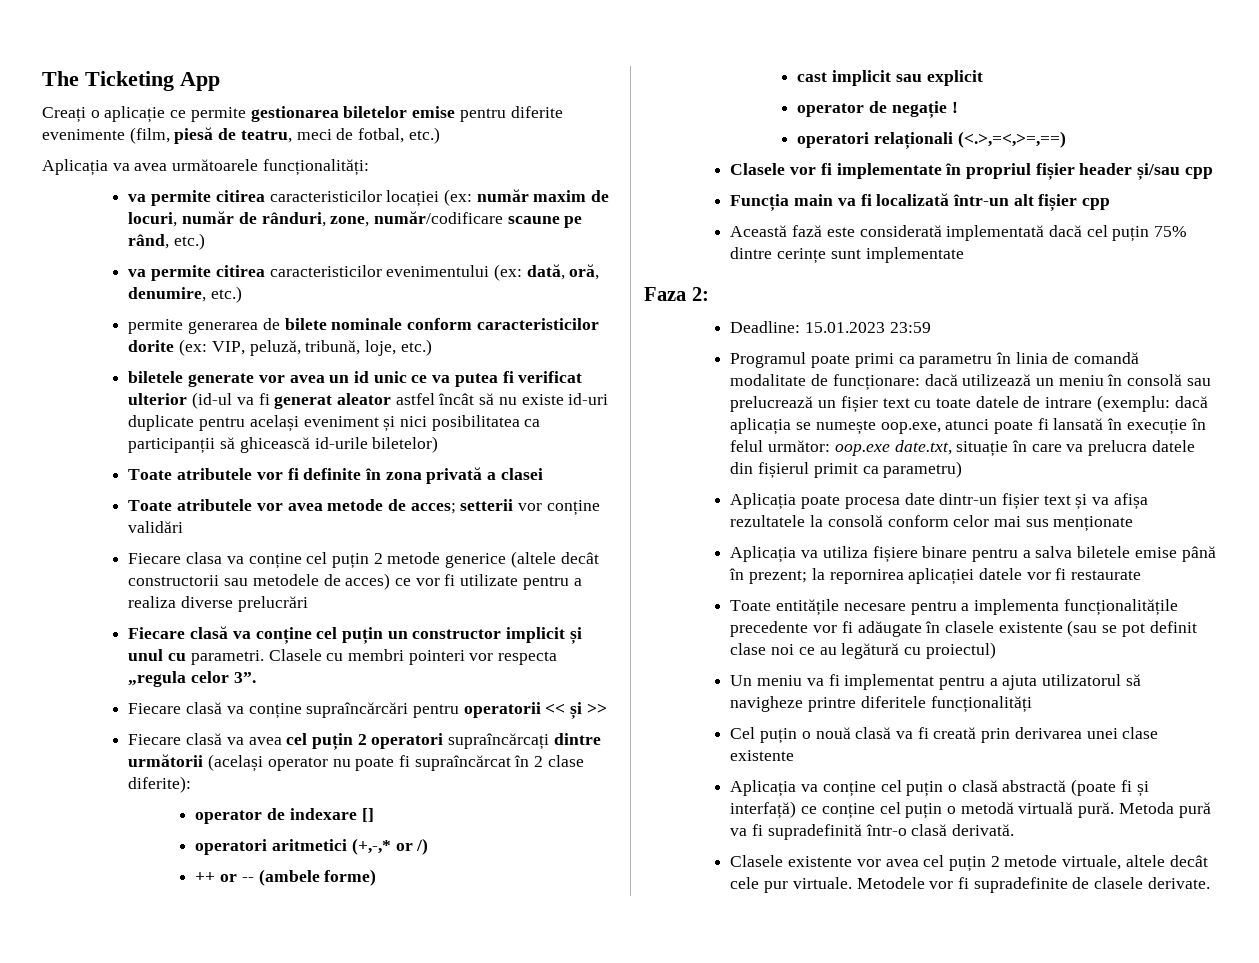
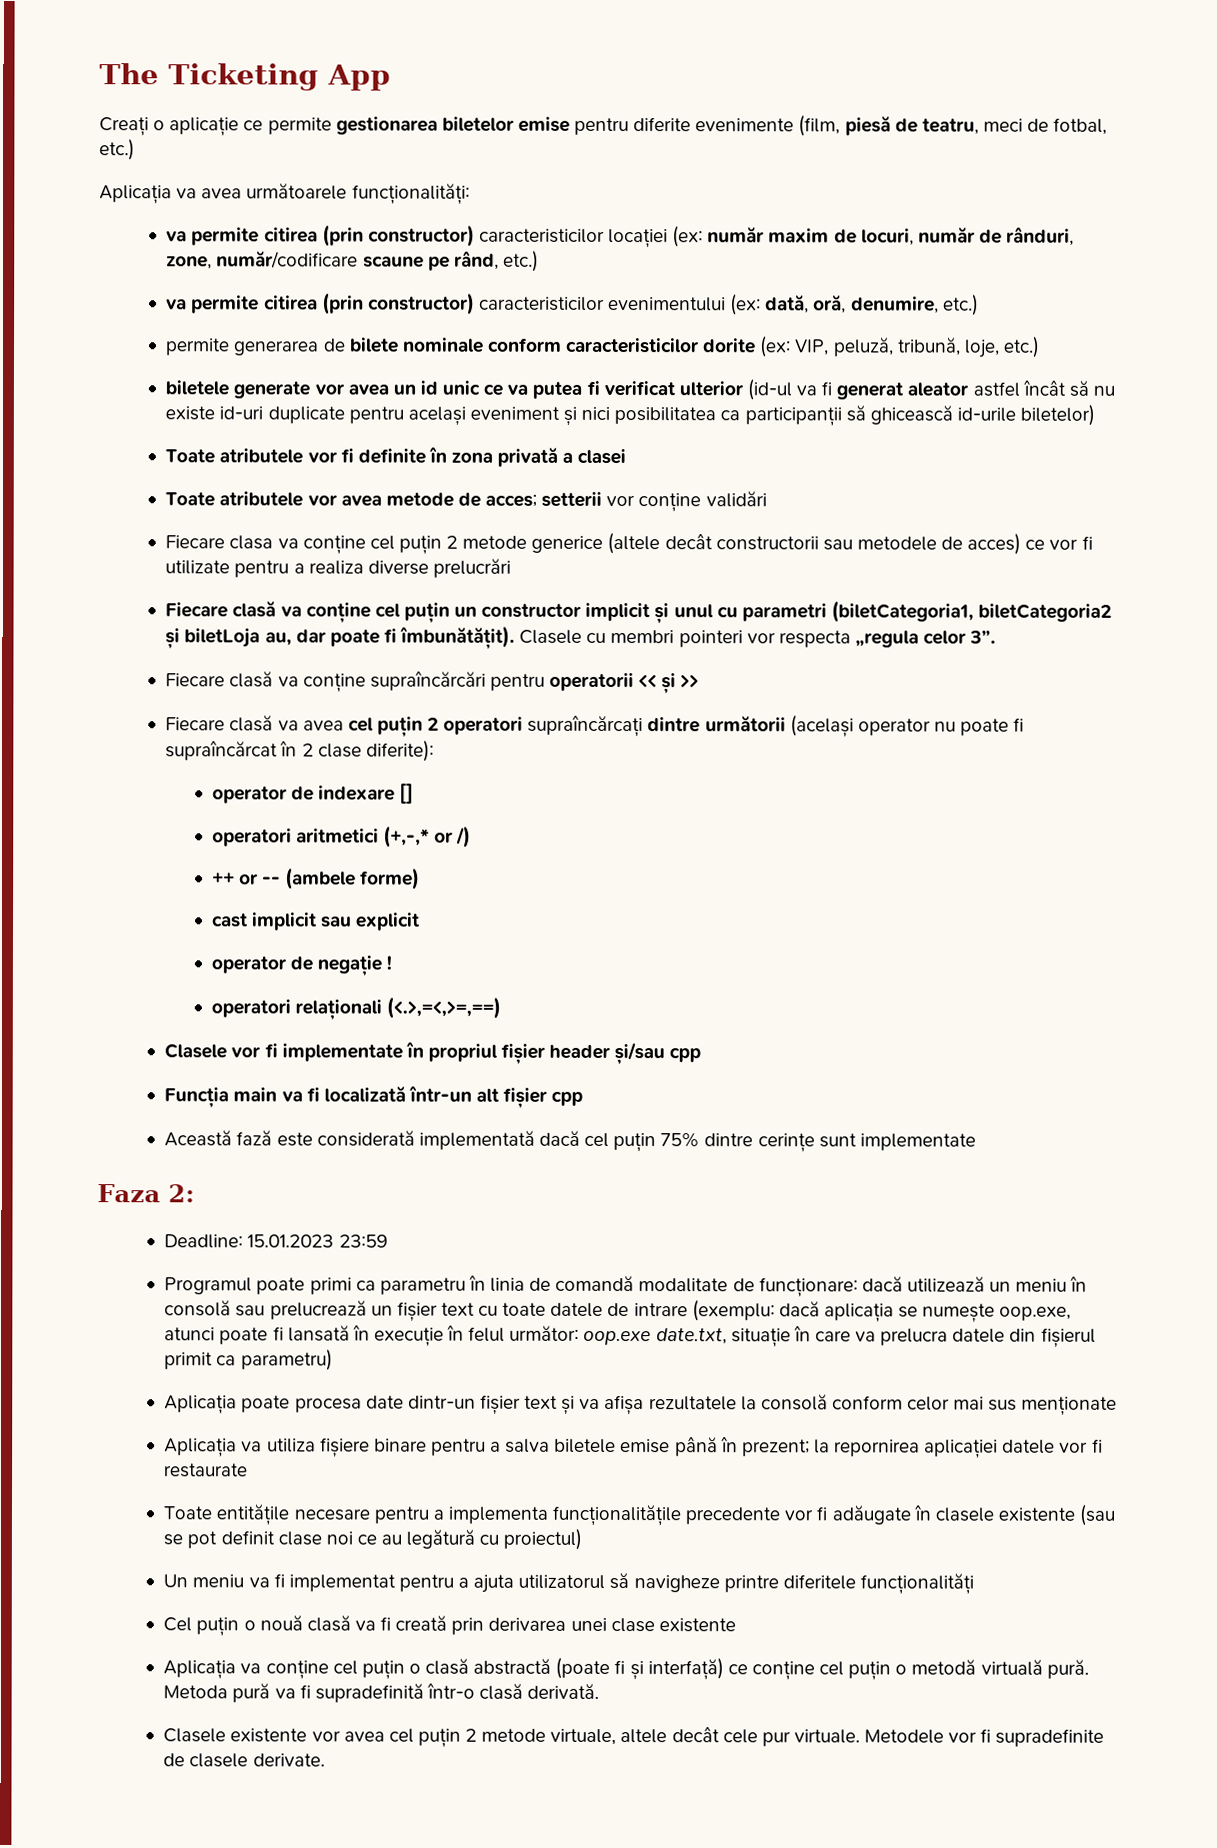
- va permite citirea caracteristicilor locației (ex: număr maxim de locuri, număr de rânduri, zone, număr/codificare scaune pe rând, etc.)
+ va permite citirea (prin constructor) caracteristicilor locației (ex: număr maxim de locuri, număr de rânduri, zone, număr/codificare scaune pe rând, etc.)
- va permite citirea caracteristicilor evenimentului (ex: dată, oră, denumire, etc.)
+ va permite citirea (prin constructor) caracteristicilor evenimentului (ex: dată, oră, denumire, etc.)
- Fiecare clasă va conține cel puțin un constructor implicit și unul cu parametri.
+ Fiecare clasă va conține cel puțin un constructor implicit și unul cu parametri (biletCategoria1, biletCategoria2 și biletLoja au, dar poate fi îmbunătățit).

